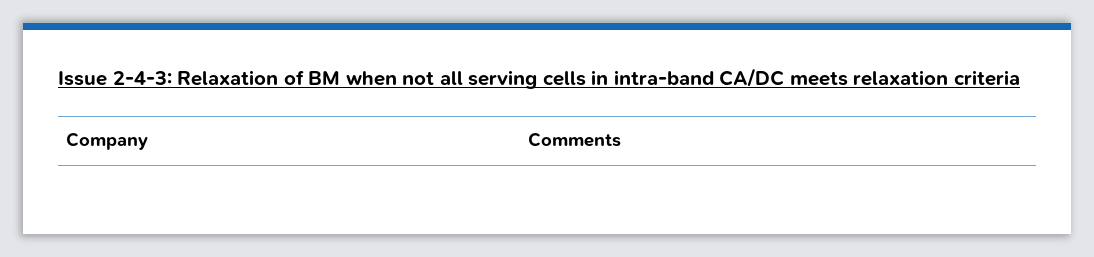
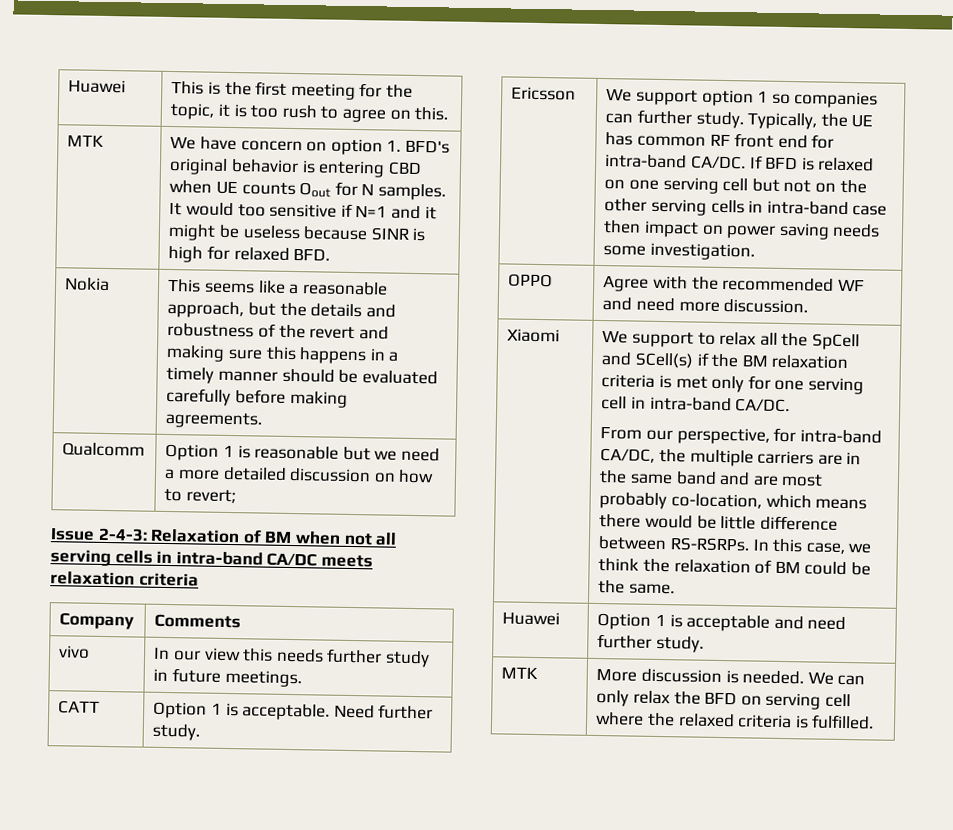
+ Huawei | This is the first meeting for the topic, it is too rush to agree on this.
+ MTK | We have concern on option 1. BFD's original behavior is entering CBD when UE counts Oout for N samples. It would too sensitive if N=1 and it might be useless because SINR is high for relaxed BFD.
+ Nokia | This seems like a reasonable approach, but the details and robustness of the revert and making sure this happens in a timely manner should be evaluated carefully before making agreements.
+ Qualcomm | Option 1 is reasonable but we need a more detailed discussion on how to revert;
+ vivo | In our view this needs further study in future meetings.
+ CATT | Option 1 is acceptable. Need further study.
+ Ericsson | We support option 1 so companies can further study. Typically, the UE has common RF front end for intra-band CA/DC. If BFD is relaxed on one serving cell but not on the other serving cells in intra-band case then impact on power saving needs some investigation.
+ OPPO | Agree with the recommended WF and need more discussion.
+ Xiaomi | We support to relax all the SpCell and SCell(s) if the BM relaxation criteria is met only for one serving cell in intra-band CA/DC.
+ From our perspective, for intra-band CA/DC, the multiple carriers are in the same band and are most probably co-location, which means there would be little difference between RS-RSRPs. In this case, we think the relaxation of BM could be the same.
+ Huawei | Option 1 is acceptable and need further study.
+ MTK | More discussion is needed. We can only relax the BFD on serving cell where the relaxed criteria is fulfilled.

